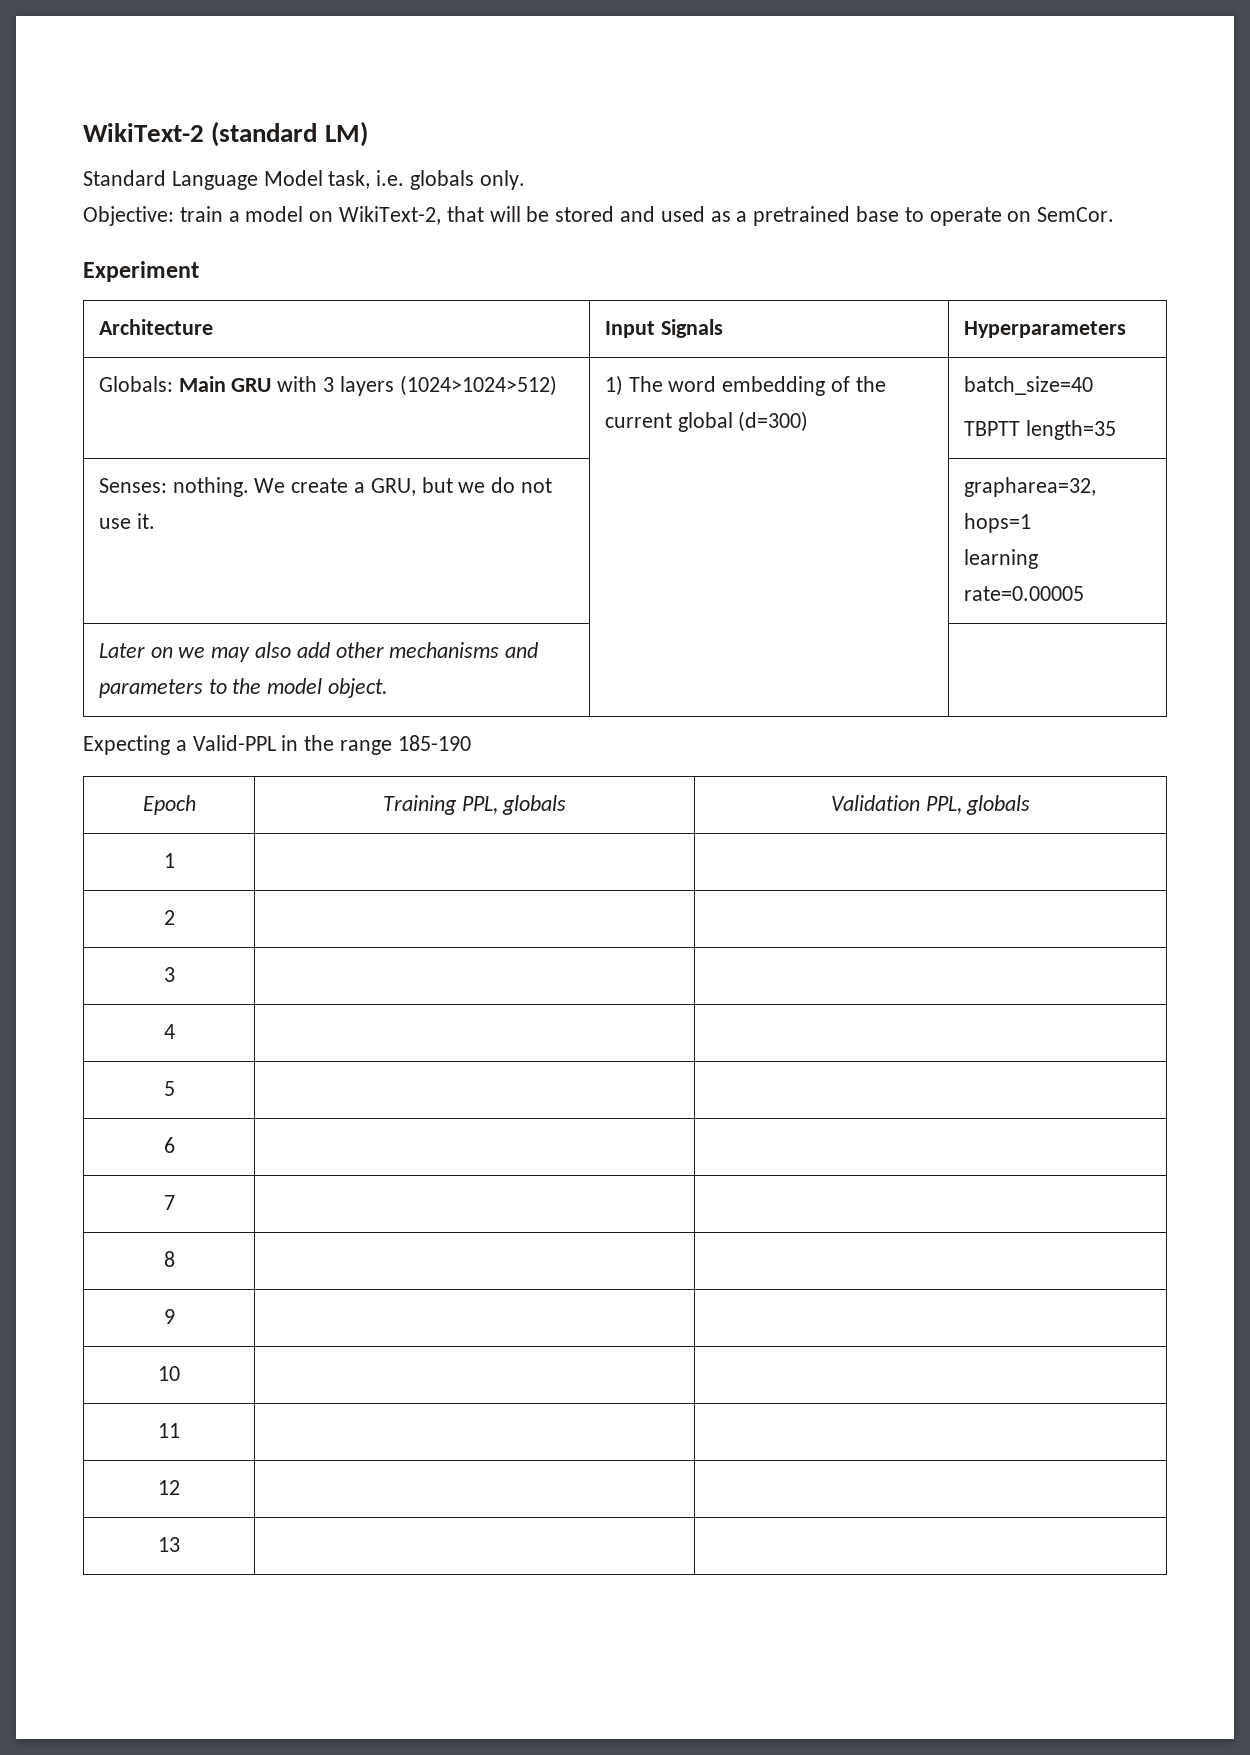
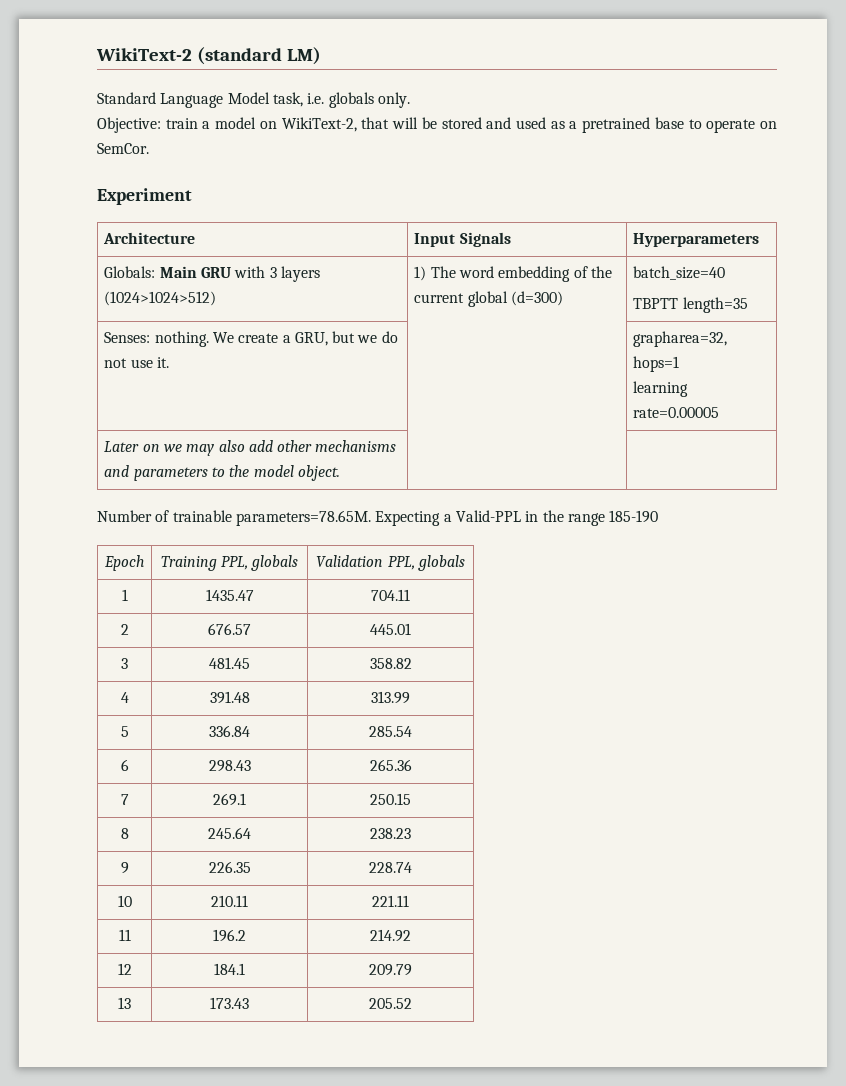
- Expecting a Valid-PPL in the range 185-190
+ Number of trainable parameters=78.65M. Expecting a Valid-PPL in the range 185-190
- 1 | |
+ 1 | 1435.47 | 704.11
- 2 | |
+ 2 | 676.57 | 445.01
- 3 | |
+ 3 | 481.45 | 358.82
- 4 | |
+ 4 | 391.48 | 313.99
- 5 | |
+ 5 | 336.84 | 285.54
- 6 | |
+ 6 | 298.43 | 265.36
- 7 | |
+ 7 | 269.1 | 250.15
- 8 | |
+ 8 | 245.64 | 238.23
- 9 | |
+ 9 | 226.35 | 228.74
- 10 | |
+ 10 | 210.11 | 221.11
- 11 | |
+ 11 | 196.2 | 214.92
- 12 | |
+ 12 | 184.1 | 209.79
- 13 | |
+ 13 | 173.43 | 205.52

